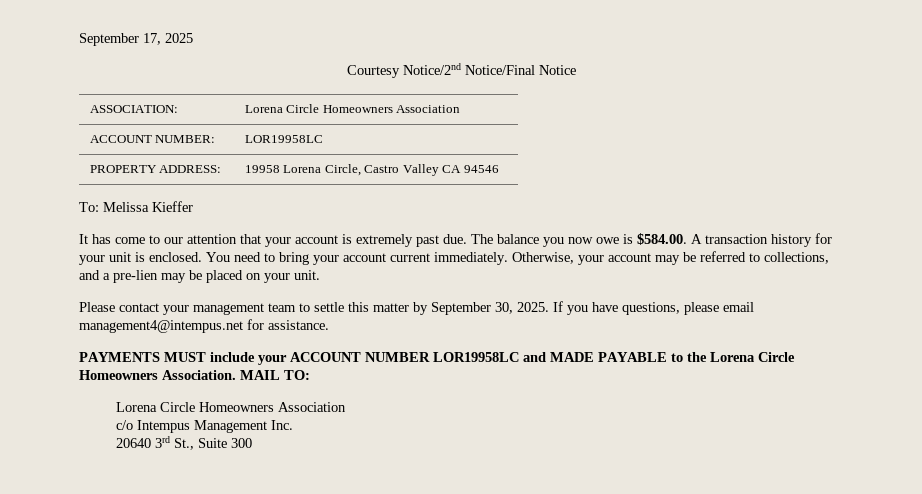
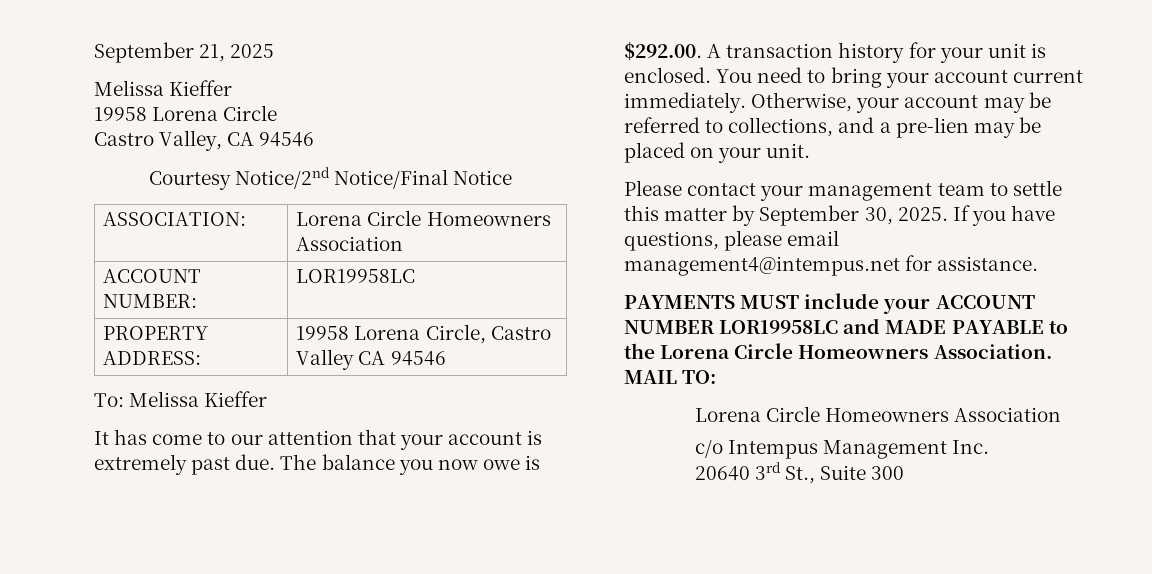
- September 17, 2025
+ September 21, 2025
+ Melissa Kieffer
+ 19958 Lorena Circle
+ Castro Valley, CA 94546
- The balance you now owe is $584.00. A transaction history for your unit is enclosed.
+ The balance you now owe is $292.00. A transaction history for your unit is enclosed.

